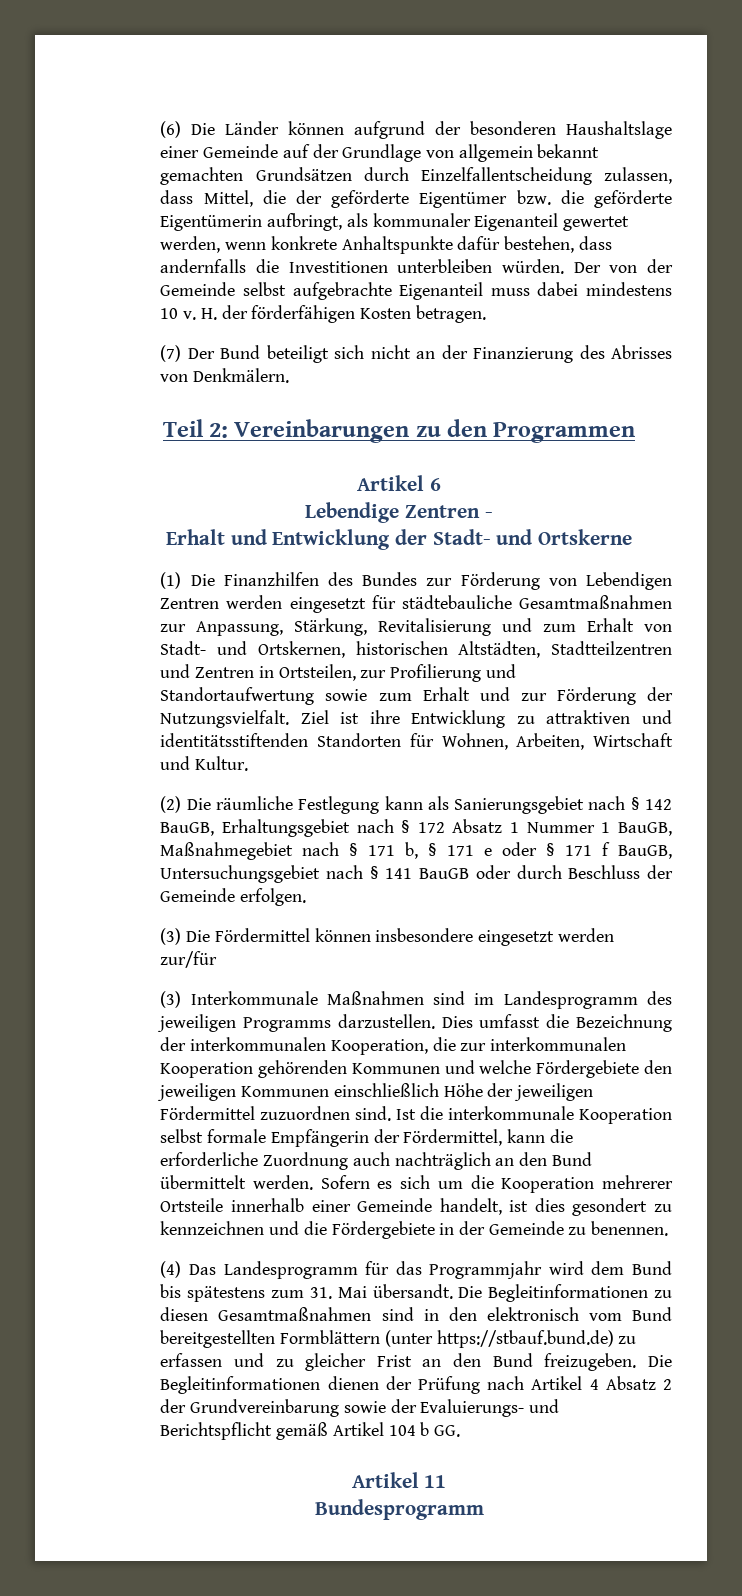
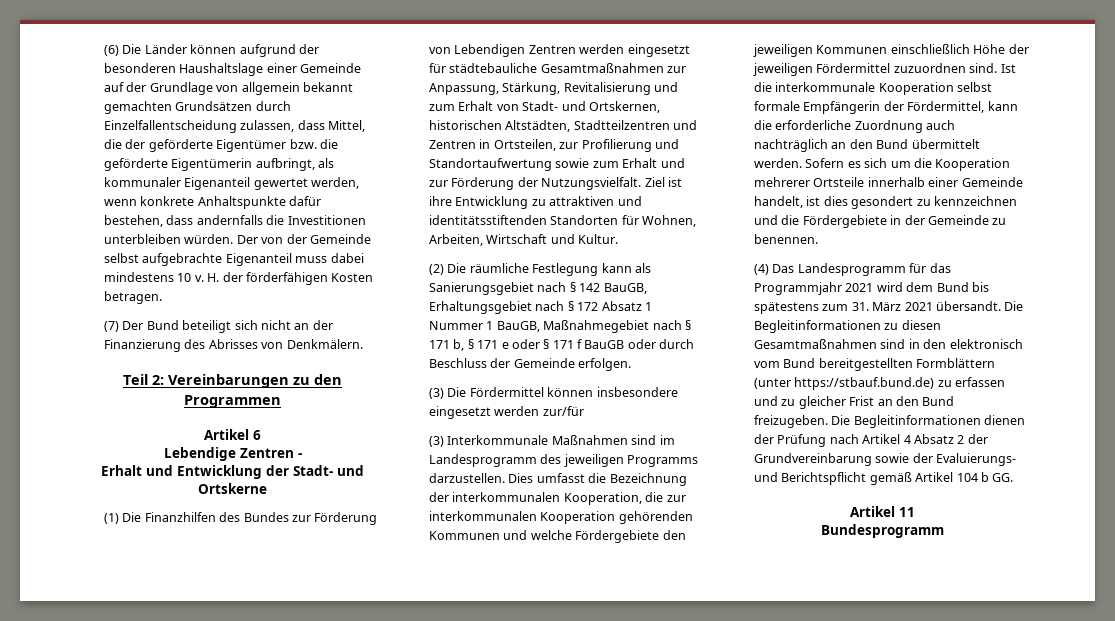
- (2) Die räumliche Festlegung kann als Sanierungsgebiet nach § 142 BauGB, Erhaltungsgebiet nach § 172 Absatz 1 Nummer 1 BauGB, Maßnahmegebiet nach § 171 b, § 171 e oder § 171 f BauGB, Untersuchungsgebiet nach § 141 BauGB oder durch Beschluss der Gemeinde erfolgen.
+ (2) Die räumliche Festlegung kann als Sanierungsgebiet nach § 142 BauGB, Erhaltungsgebiet nach § 172 Absatz 1 Nummer 1 BauGB, Maßnahmegebiet nach § 171 b, § 171 e oder § 171 f BauGB oder durch Beschluss der Gemeinde erfolgen.
- (4) Das Landesprogramm für das Programmjahr wird dem Bund bis spätestens zum 31. Mai übersandt.
+ (4) Das Landesprogramm für das Programmjahr 2021 wird dem Bund bis spätestens zum 31. März 2021 übersandt.

